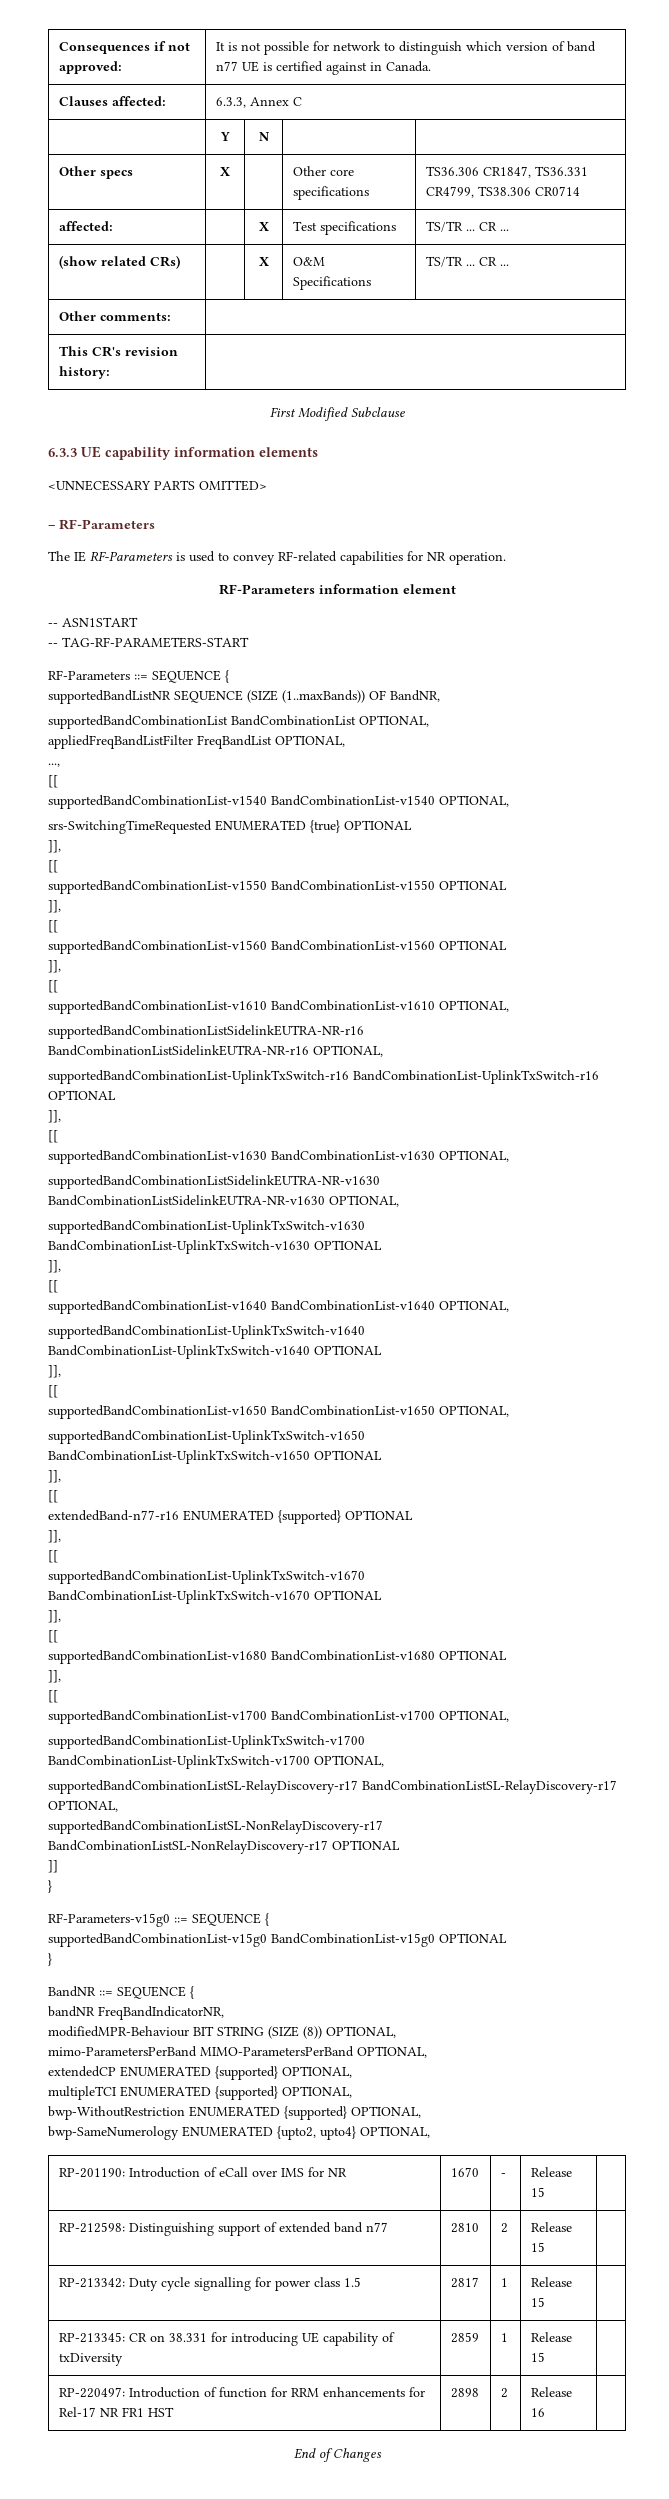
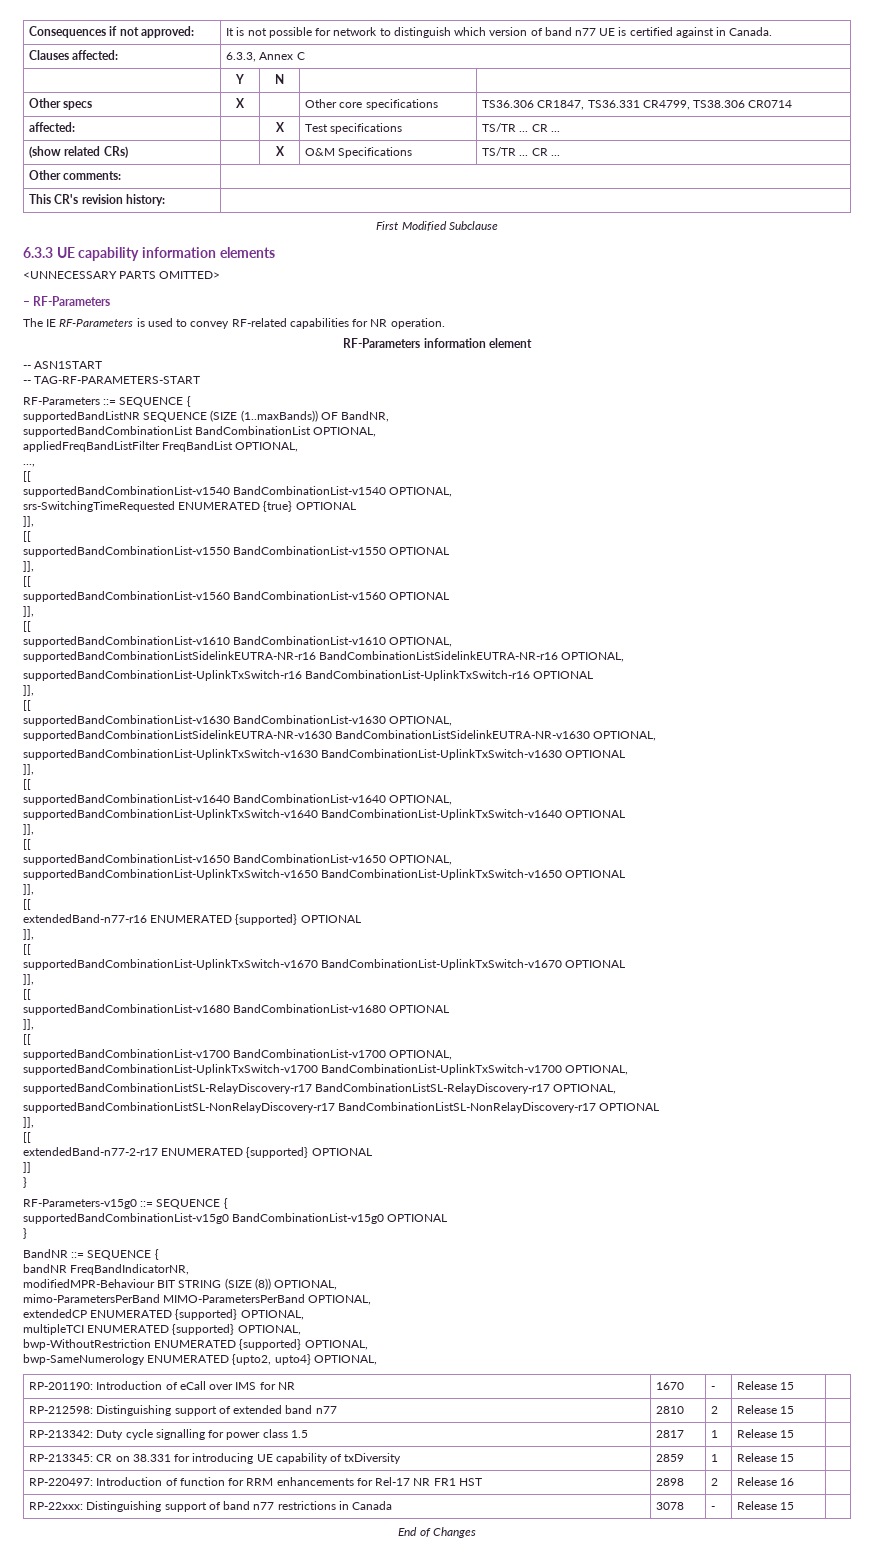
  supportedBandCombinationListSL-NonRelayDiscovery-r17 BandCombinationListSL-NonRelayDiscovery-r17 OPTIONAL
+ ]],
+ [[
+ extendedBand-n77-2-r17 ENUMERATED {supported} OPTIONAL
+ RP-22xxx: Distinguishing support of band n77 restrictions in Canada | 3078 | - | Release 15 |

